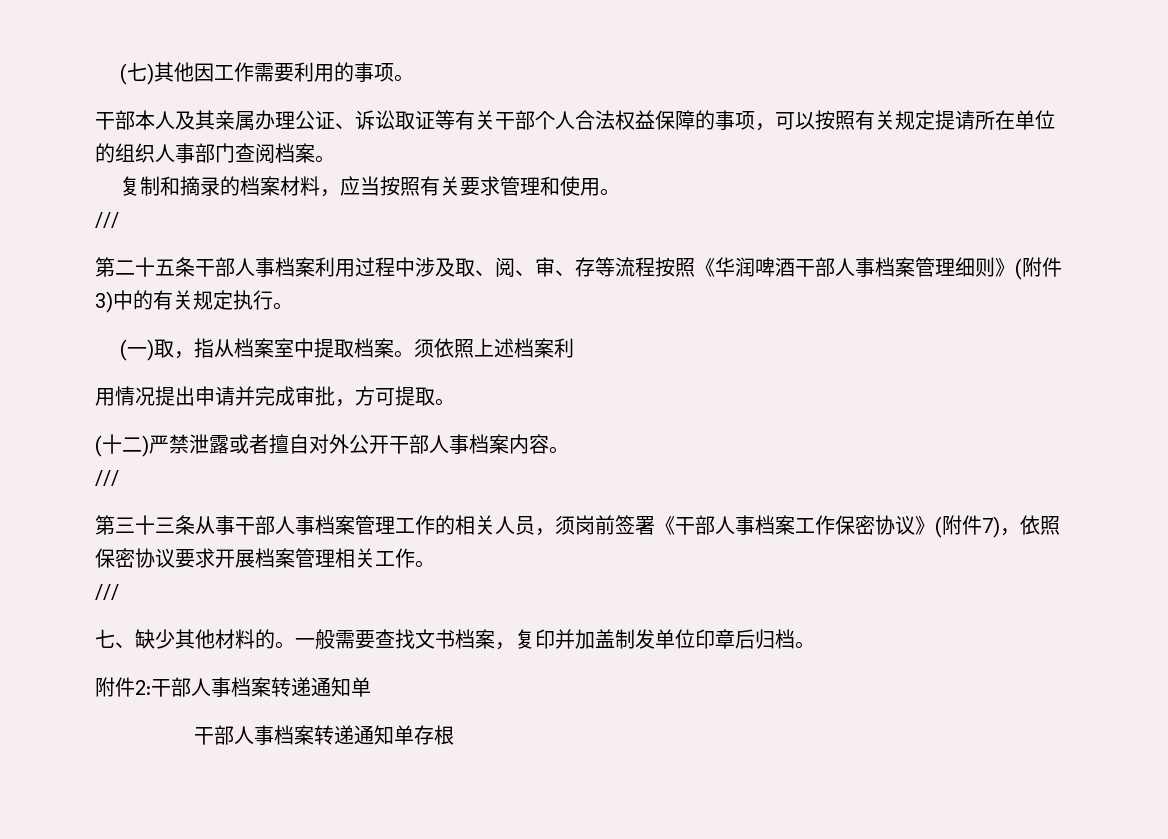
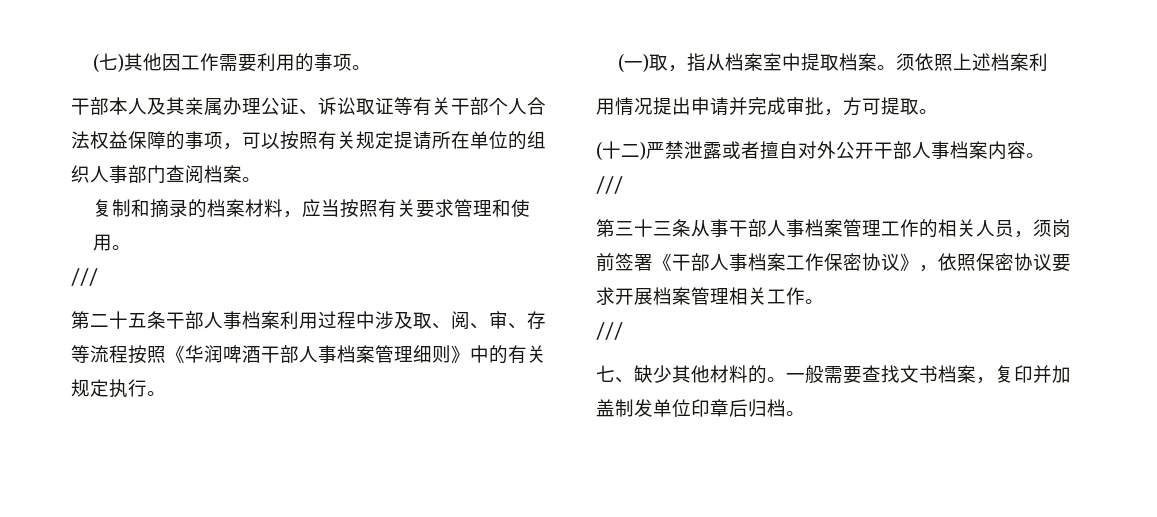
- 第二十五条干部人事档案利用过程中涉及取、阅、审、存等流程按照《华润啤酒干部人事档案管理细则》(附件3)中的有关规定执行。
+ 第二十五条干部人事档案利用过程中涉及取、阅、审、存等流程按照《华润啤酒干部人事档案管理细则》中的有关规定执行。
- 第三十三条从事干部人事档案管理工作的相关人员，须岗前签署《干部人事档案工作保密协议》(附件7)，依照保密协议要求开展档案管理相关工作。
+ 第三十三条从事干部人事档案管理工作的相关人员，须岗前签署《干部人事档案工作保密协议》，依照保密协议要求开展档案管理相关工作。
- 附件2:干部人事档案转递通知单
- 干部人事档案转递通知单存根

